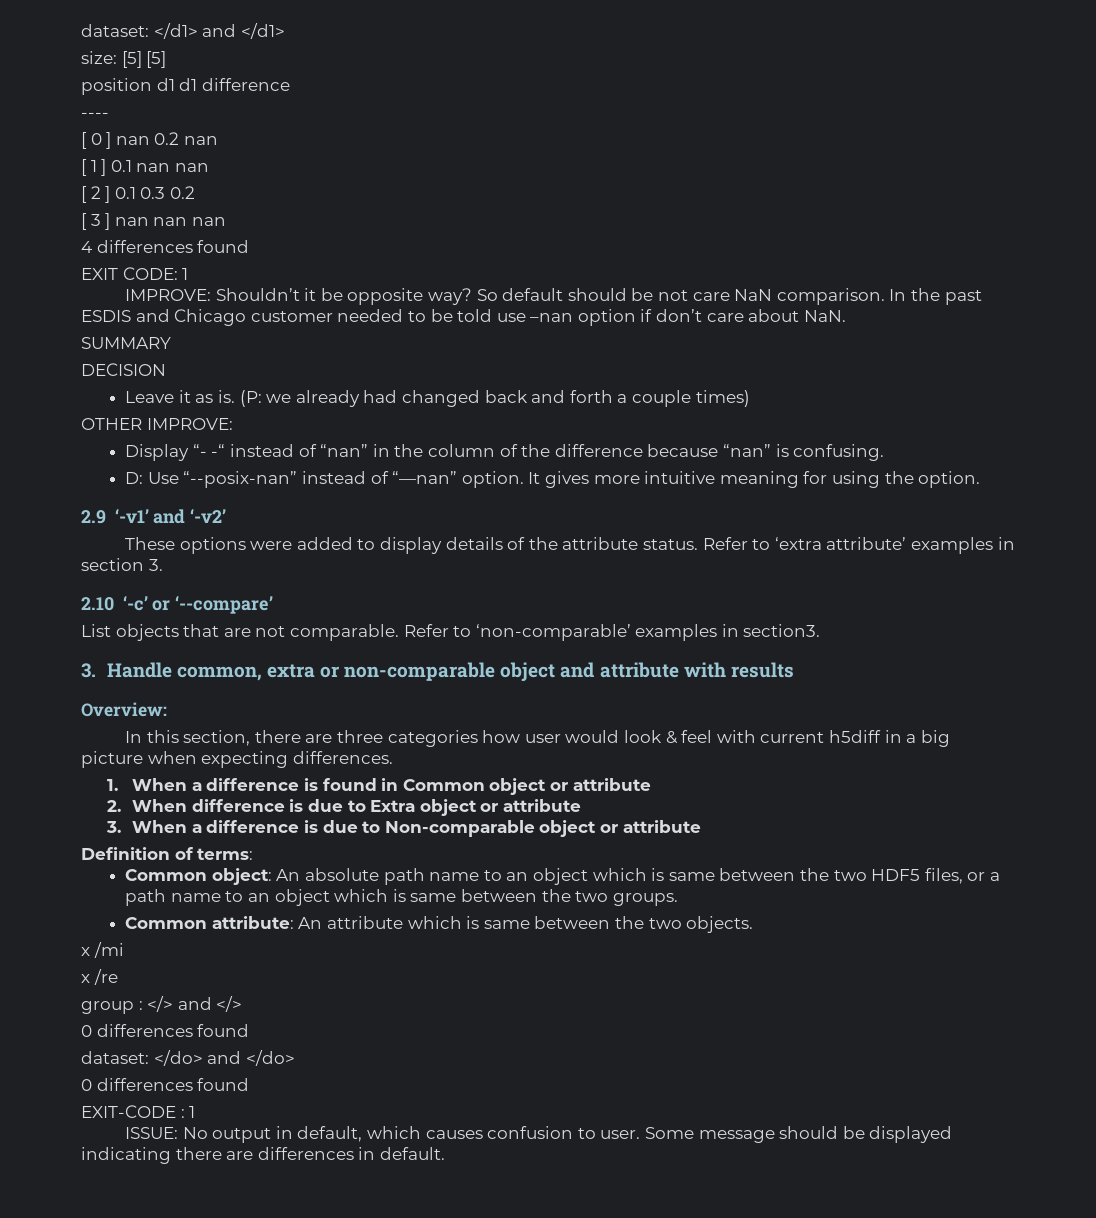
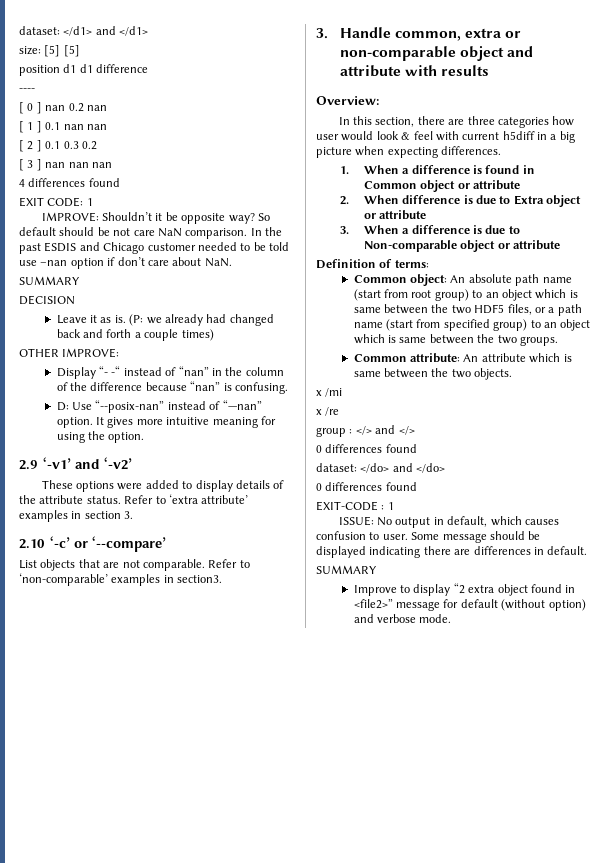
- Common object: An absolute path name to an object which is same between the two HDF5 files, or a path name to an object which is same between the two groups.
+ Common object: An absolute path name (start from root group) to an object which is same between the two HDF5 files, or a path name (start from specified group) to an object which is same between the two groups.
  Some message should be displayed indicating there are differences in default.
+ SUMMARY
+ Improve to display “2 extra object found in <file2>” message for default (without option) and verbose mode.

